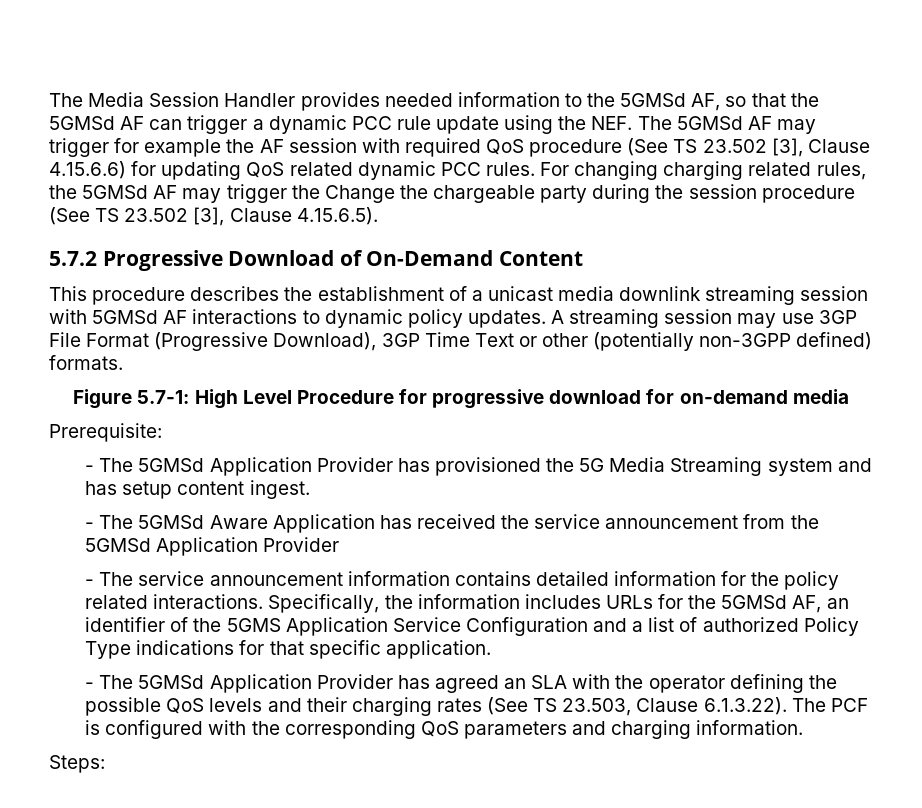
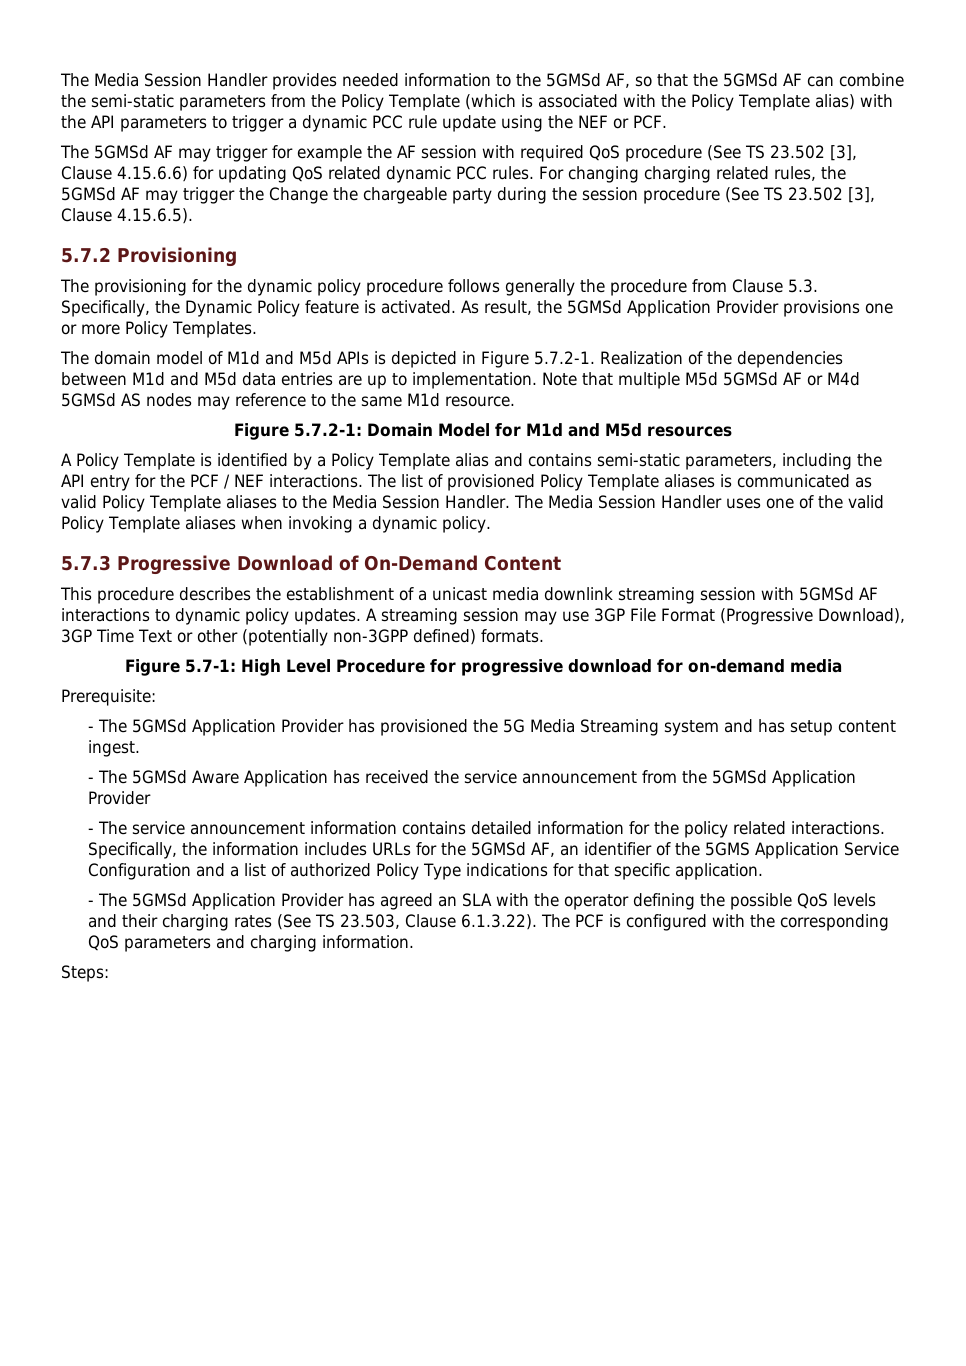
- The Media Session Handler provides needed information to the 5GMSd AF, so that the 5GMSd AF can trigger a dynamic PCC rule update using the NEF. The 5GMSd AF may trigger for example the AF session with required QoS procedure (See TS 23.502 [3], Clause 4.15.6.6) for updating QoS related dynamic PCC rules.
+ The Media Session Handler provides needed information to the 5GMSd AF, so that the 5GMSd AF can combine the semi-static parameters from the Policy Template (which is associated with the Policy Template alias) with the API parameters to trigger a dynamic PCC rule update using the NEF or PCF.
+ The 5GMSd AF may trigger for example the AF session with required QoS procedure (See TS 23.502 [3], Clause 4.15.6.6) for updating QoS related dynamic PCC rules.
- 5.7.2 Progressive Download of On-Demand Content
+ 5.7.2 Provisioning
+ The provisioning for the dynamic policy procedure follows generally the procedure from Clause 5.3. Specifically, the Dynamic Policy feature is activated. As result, the 5GMSd Application Provider provisions one or more Policy Templates.
+ The domain model of M1d and M5d APIs is depicted in Figure 5.7.2-1. Realization of the dependencies between M1d and M5d data entries are up to implementation. Note that multiple M5d 5GMSd AF or M4d 5GMSd AS nodes may reference to the same M1d resource.
+ Figure 5.7.2-1: Domain Model for M1d and M5d resources
+ A Policy Template is identified by a Policy Template alias and contains semi-static parameters, including the API entry for the PCF / NEF interactions. The list of provisioned Policy Template aliases is communicated as valid Policy Template aliases to the Media Session Handler. The Media Session Handler uses one of the valid Policy Template aliases when invoking a dynamic policy.
+ 5.7.3 Progressive Download of On-Demand Content

